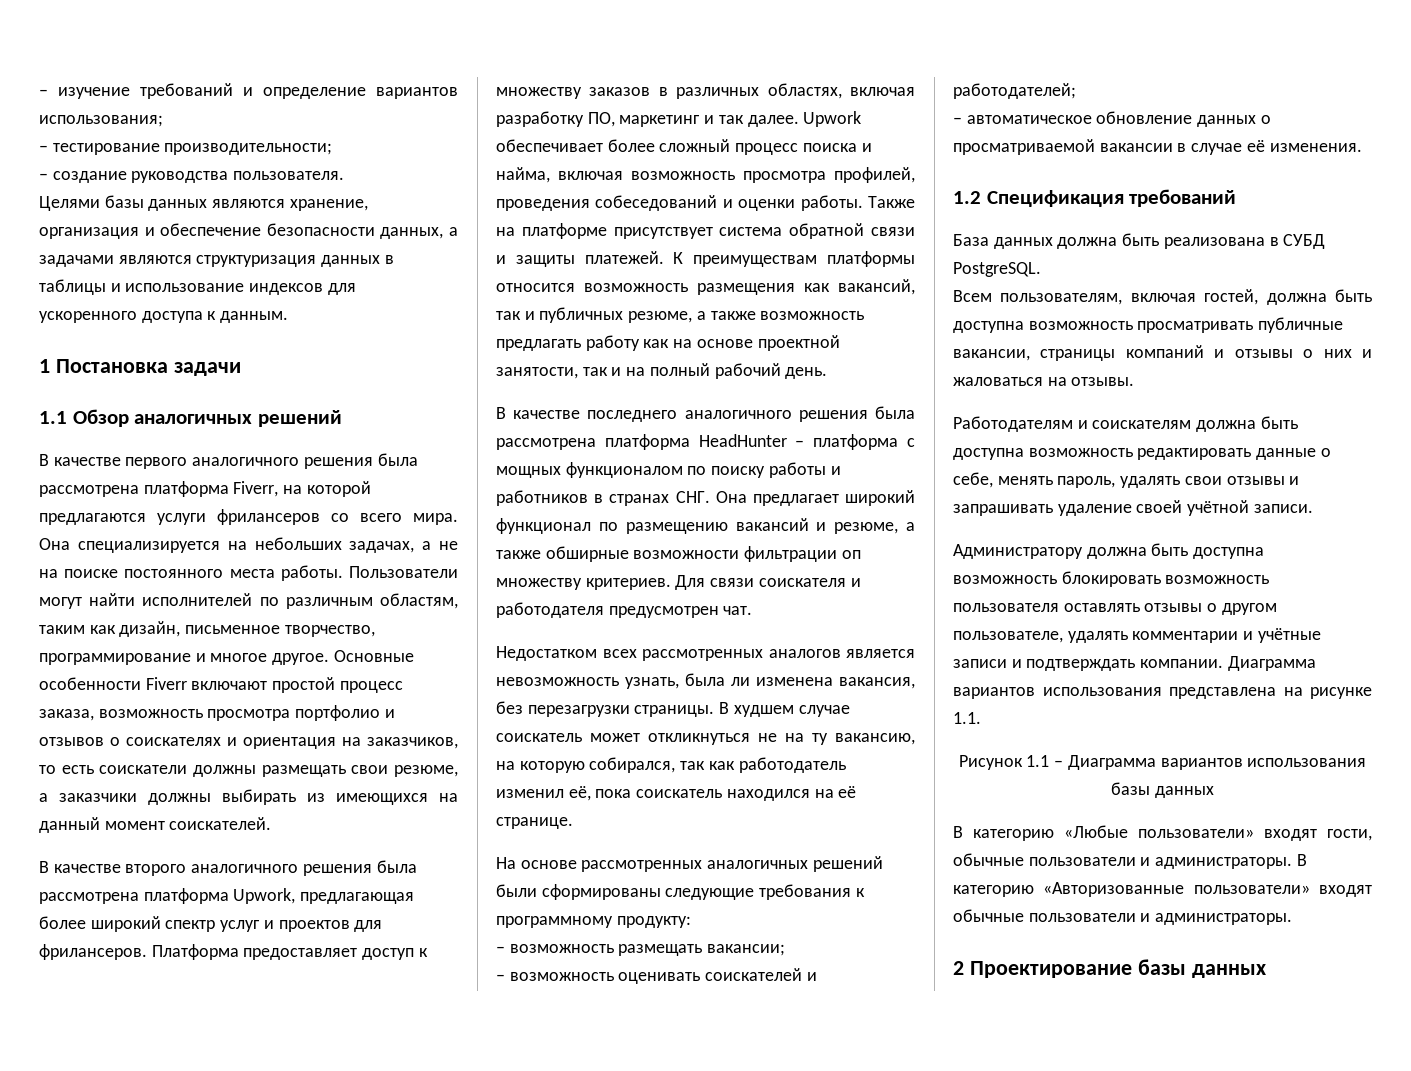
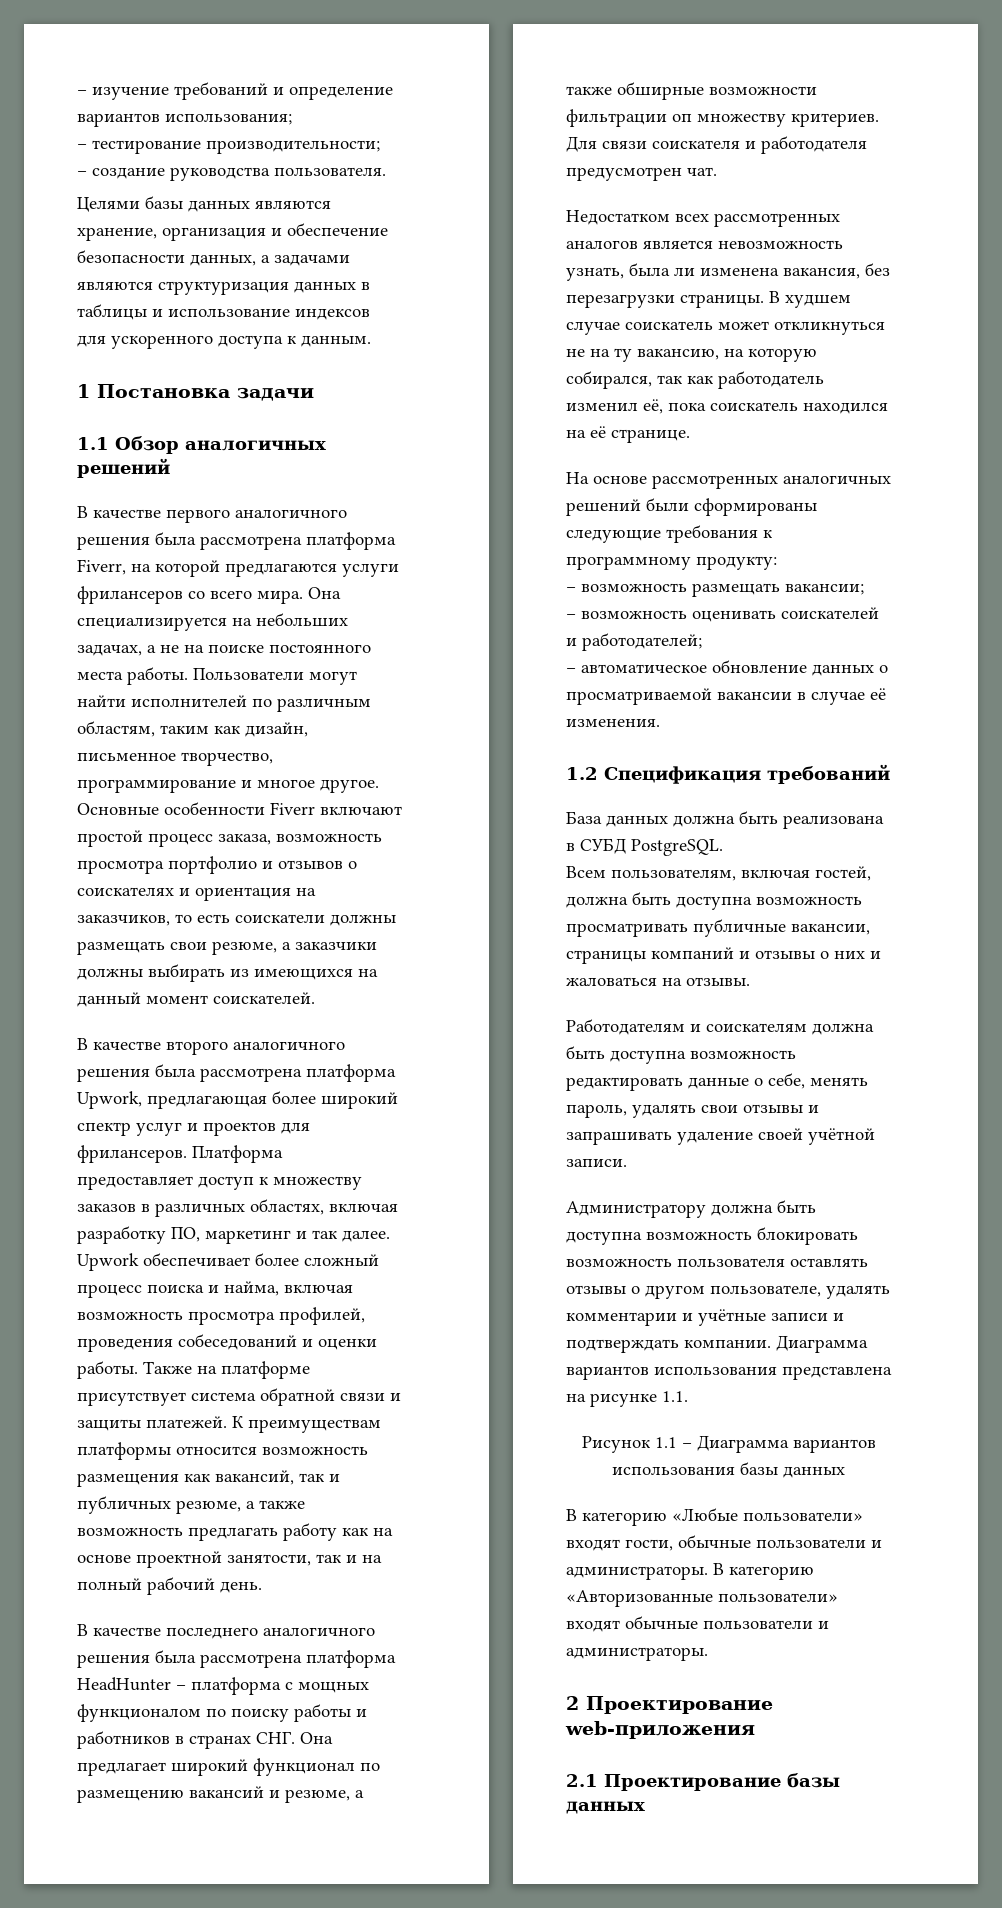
- 2 Проектирование базы данных
+ 2 Проектирование web-приложения
+ 2.1 Проектирование базы данных

